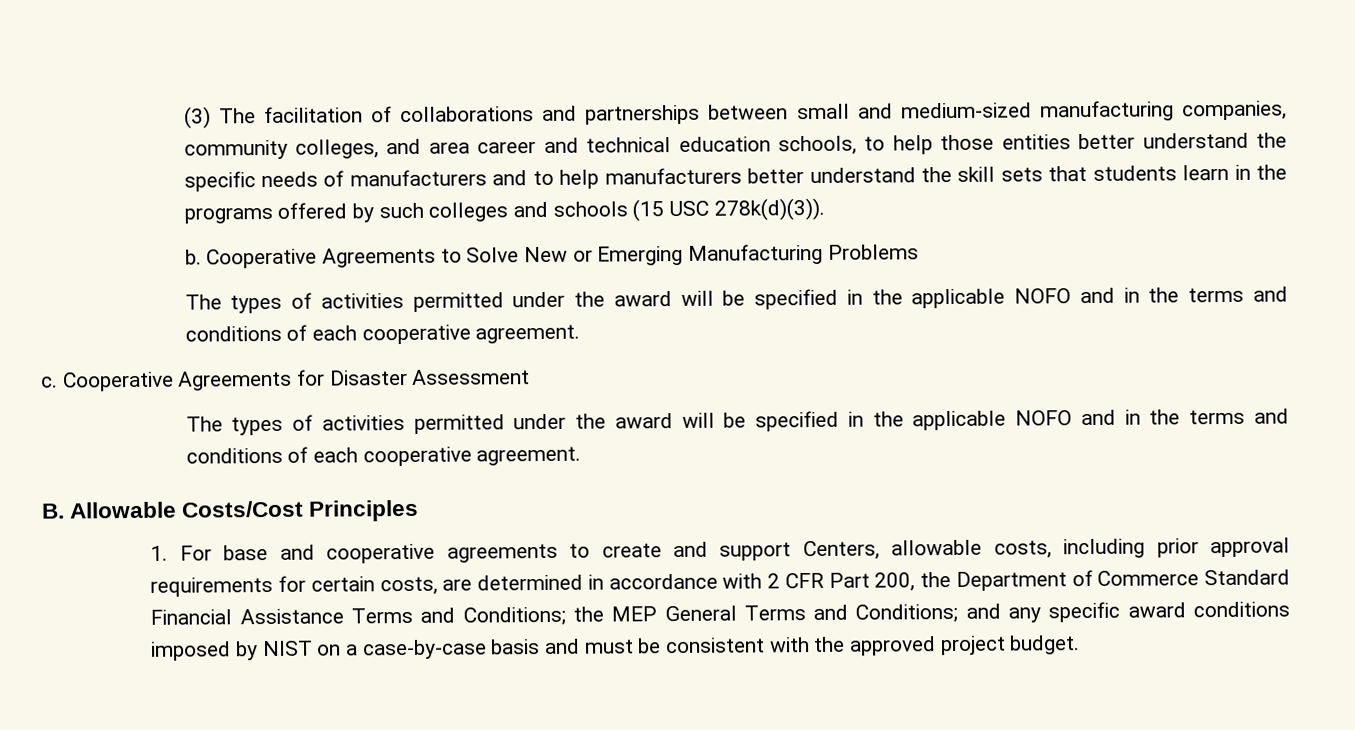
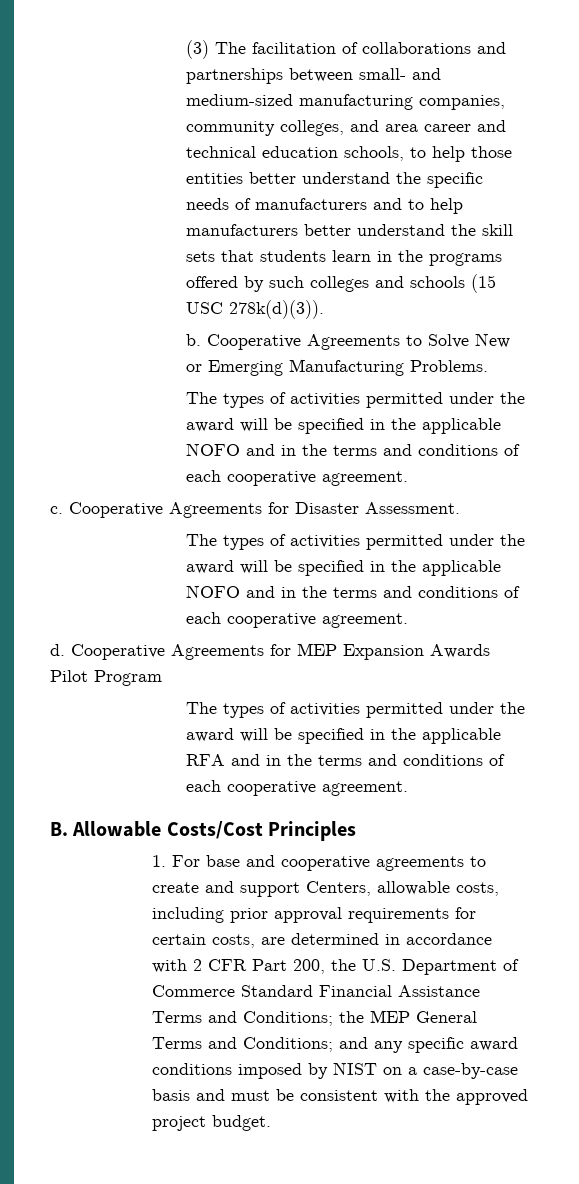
- (3) The facilitation of collaborations and partnerships between small and medium-sized manufacturing companies, community colleges, and area career and technical education schools, to help those entities better understand the specific needs of manufacturers and to help manufacturers better understand the skill sets that students learn in the programs offered by such colleges and schools (15 USC 278k(d)(3)).
+ (3) The facilitation of collaborations and partnerships between small- and medium-sized manufacturing companies, community colleges, and area career and technical education schools, to help those entities better understand the specific needs of manufacturers and to help manufacturers better understand the skill sets that students learn in the programs offered by such colleges and schools (15 USC 278k(d)(3)).
- Cooperative Agreements to Solve New or Emerging Manufacturing Problems
+ Cooperative Agreements to Solve New or Emerging Manufacturing Problems.
- Cooperative Agreements for Disaster Assessment
+ Cooperative Agreements for Disaster Assessment.
+ d. Cooperative Agreements for MEP Expansion Awards Pilot Program
+ The types of activities permitted under the award will be specified in the applicable RFA and in the terms and conditions of each cooperative agreement.
- 1. For base and cooperative agreements to create and support Centers, allowable costs, including prior approval requirements for certain costs, are determined in accordance with 2 CFR Part 200, the Department of Commerce Standard Financial Assistance Terms and Conditions;
+ 1. For base and cooperative agreements to create and support Centers, allowable costs, including prior approval requirements for certain costs, are determined in accordance with 2 CFR Part 200, the U.S. Department of Commerce Standard Financial Assistance Terms and Conditions;

